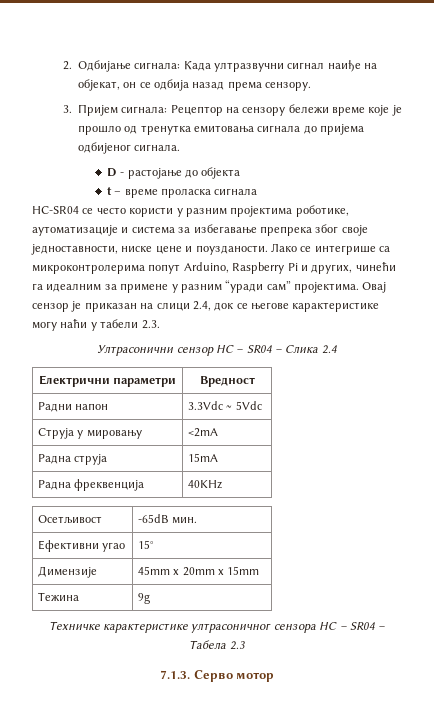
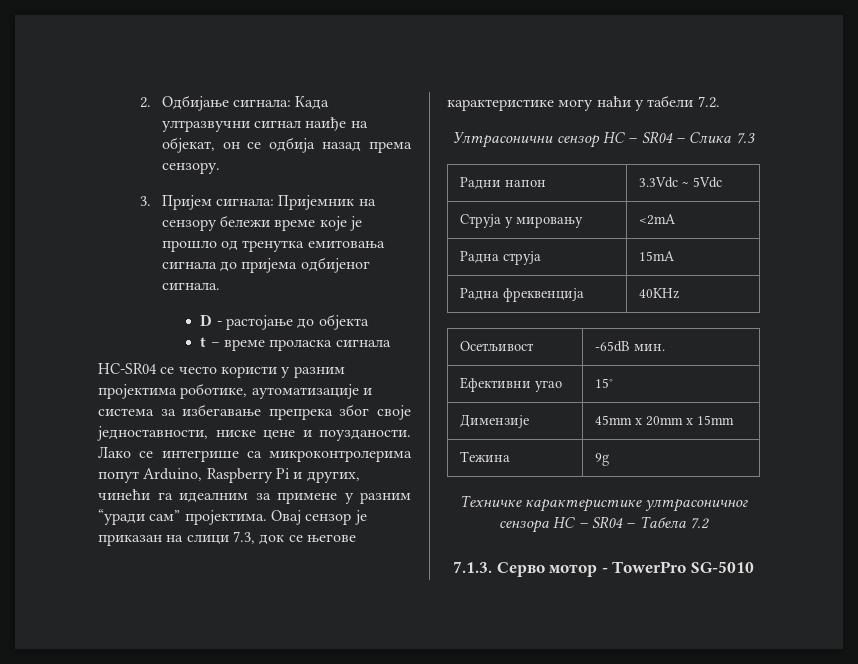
- 3. Пријем сигнала: Рецептор на сензору бележи време које је прошло од тренутка емитовања сигнала до пријема одбијеног сигнала.
+ 3. Пријем сигнала: Пријемник на сензору бележи време које је прошло од тренутка емитовања сигнала до пријема одбијеног сигнала.
- Овај сензор је приказан на слици 2.4, док се његове карактеристике могу наћи у табели 2.3.
+ Овај сензор је приказан на слици 7.3, док се његове карактеристике могу наћи у табели 7.2.
- Ултрасонични сензор HC – SR04 – Слика 2.4
- Електрични параметри | Вредност
+ Ултрасонични сензор HC – SR04 – Слика 7.3
- Техничке карактеристике ултрасоничног сензора HC – SR04 – Табела 2.3
+ Техничке карактеристике ултрасоничног сензора HC – SR04 – Табела 7.2
- 7.1.3. Серво мотор
+ 7.1.3. Серво мотор - TowerPro SG-5010

